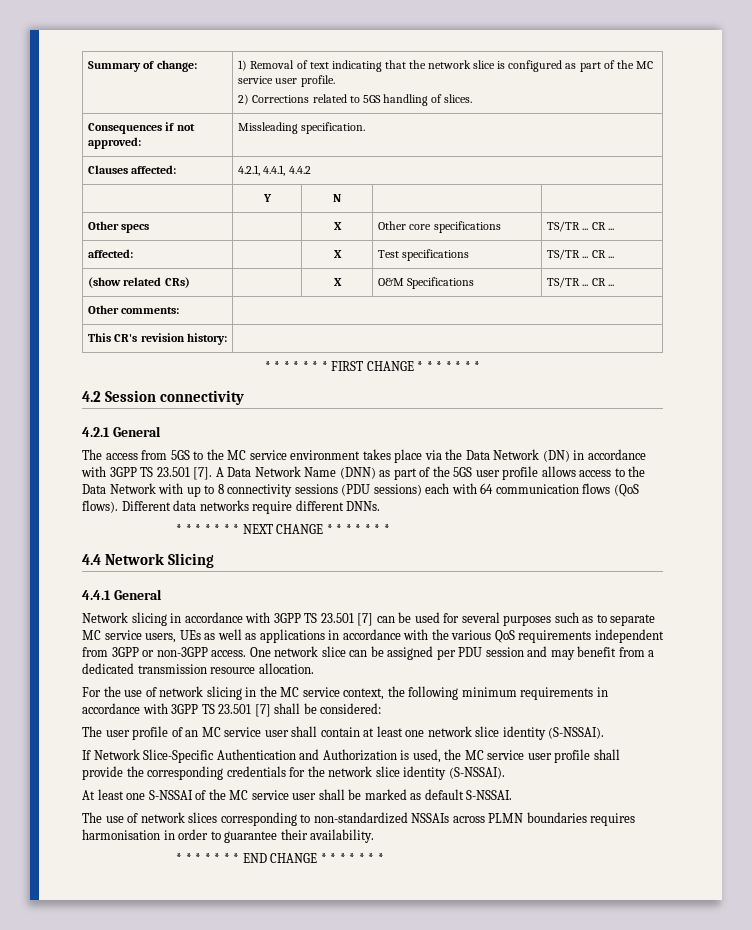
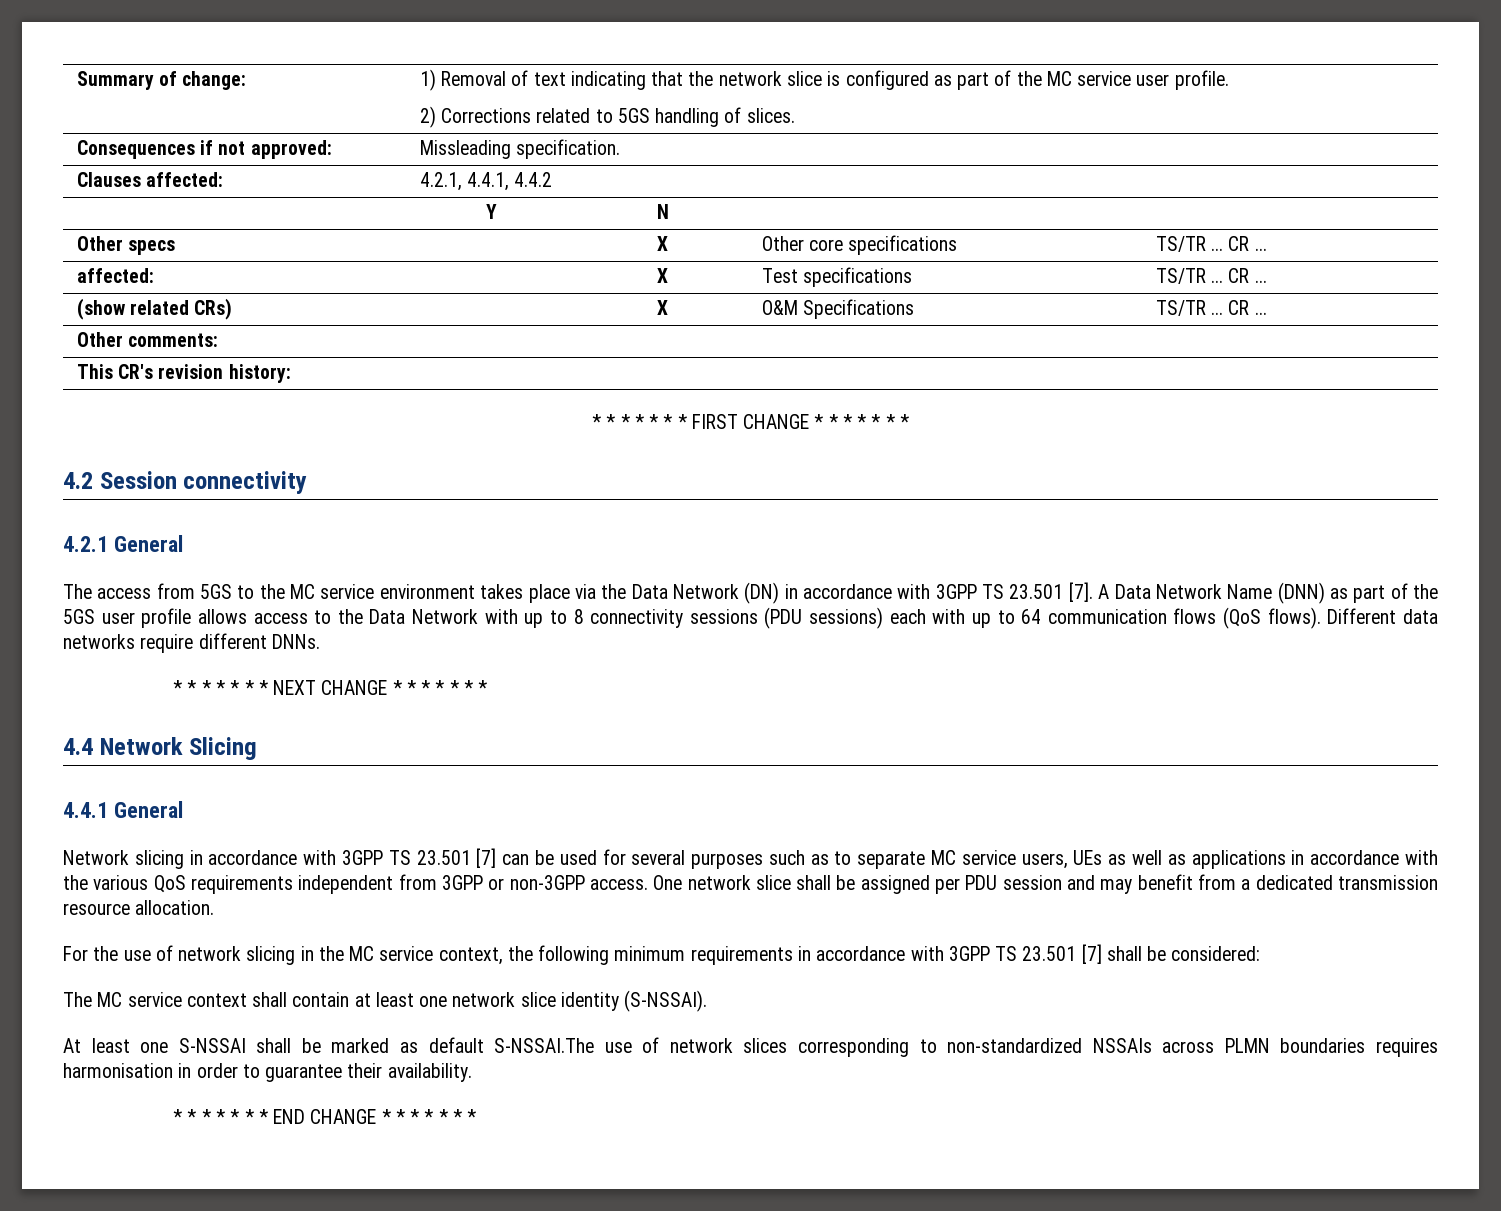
- A Data Network Name (DNN) as part of the 5GS user profile allows access to the Data Network with up to 8 connectivity sessions (PDU sessions) each with 64 communication flows (QoS flows).
+ A Data Network Name (DNN) as part of the 5GS user profile allows access to the Data Network with up to 8 connectivity sessions (PDU sessions) each with up to 64 communication flows (QoS flows).
- One network slice can be assigned per PDU session and may benefit from a dedicated transmission resource allocation.
+ One network slice shall be assigned per PDU session and may benefit from a dedicated transmission resource allocation.
- The user profile of an MC service user shall contain at least one network slice identity (S-NSSAI).
+ The MC service context shall contain at least one network slice identity (S-NSSAI).
- If Network Slice-Specific Authentication and Authorization is used, the MC service user profile shall provide the corresponding credentials for the network slice identity (S-NSSAI).
- At least one S-NSSAI of the MC service user shall be marked as default S-NSSAI.
- The use of network slices corresponding to non-standardized NSSAIs across PLMN boundaries requires harmonisation in order to guarantee their availability.
+ At least one S-NSSAI shall be marked as default S-NSSAI.The use of network slices corresponding to non-standardized NSSAIs across PLMN boundaries requires harmonisation in order to guarantee their availability.

